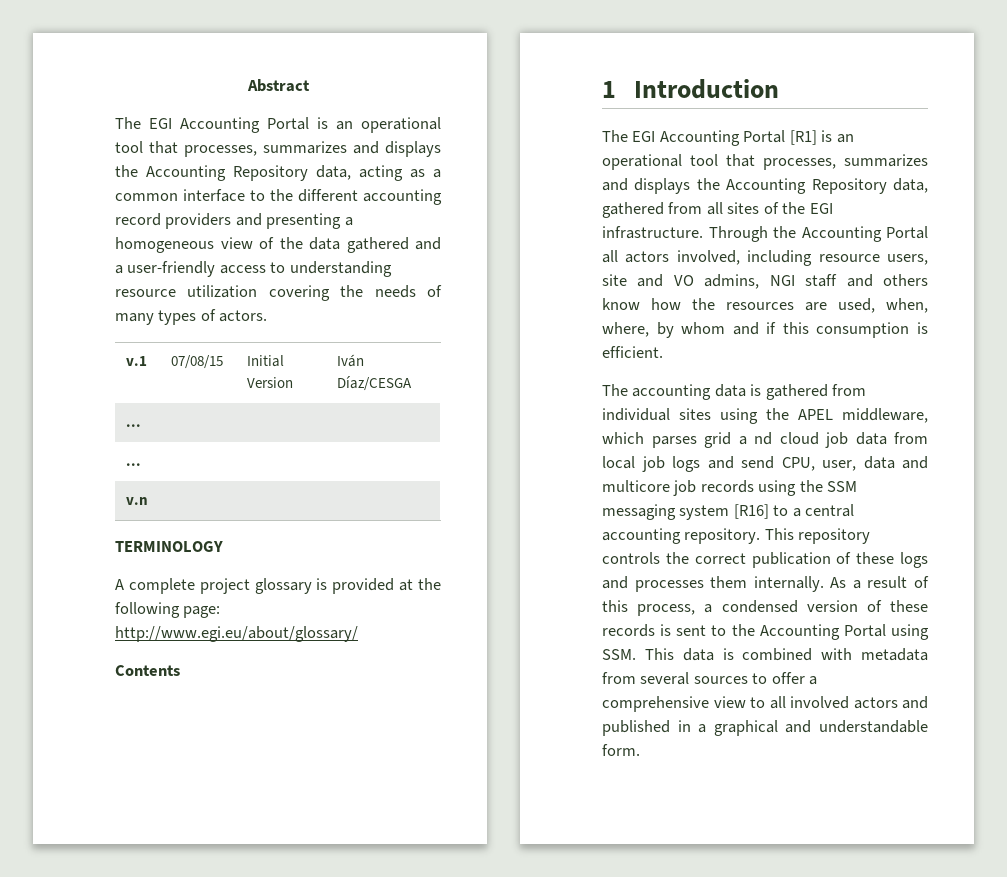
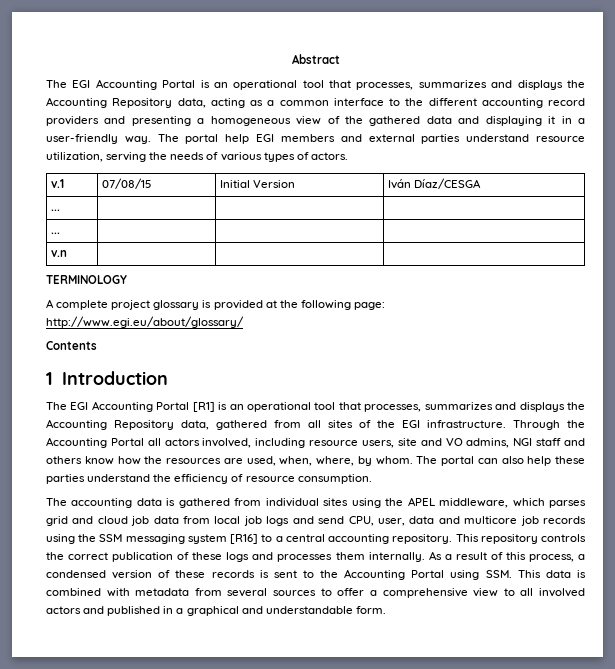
- The EGI Accounting Portal is an operational tool that processes, summarizes and displays the Accounting Repository data, acting as a common interface to the different accounting record providers and presenting a homogeneous view of the data gathered and a user-friendly access to understanding resource utilization covering the needs of many types of actors.
+ The EGI Accounting Portal is an operational tool that processes, summarizes and displays the Accounting Repository data, acting as a common interface to the different accounting record providers and presenting a homogeneous view of the gathered data and displaying it in a user-friendly way. The portal help EGI members and external parties understand resource utilization, serving the needs of various types of actors.
- Through the Accounting Portal all actors involved, including resource users, site and VO admins, NGI staff and others know how the resources are used, when, where, by whom and if this consumption is efficient.
+ Through the Accounting Portal all actors involved, including resource users, site and VO admins, NGI staff and others know how the resources are used, when, where, by whom. The portal can also help these parties understand the efficiency of resource consumption.
- The accounting data is gathered from individual sites using the APEL middleware, which parses grid a nd cloud job data from local job logs and send CPU, user, data and multicore job records using the SSM messaging system [R16] to a central accounting repository.
+ The accounting data is gathered from individual sites using the APEL middleware, which parses grid and cloud job data from local job logs and send CPU, user, data and multicore job records using the SSM messaging system [R16] to a central accounting repository.

